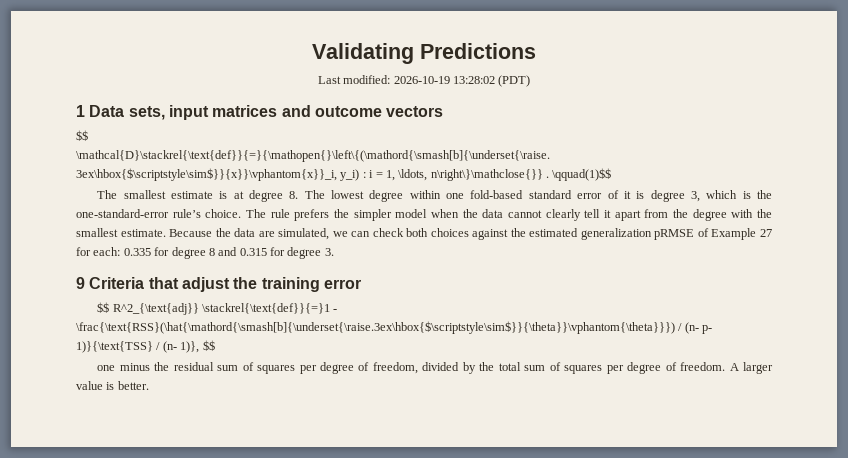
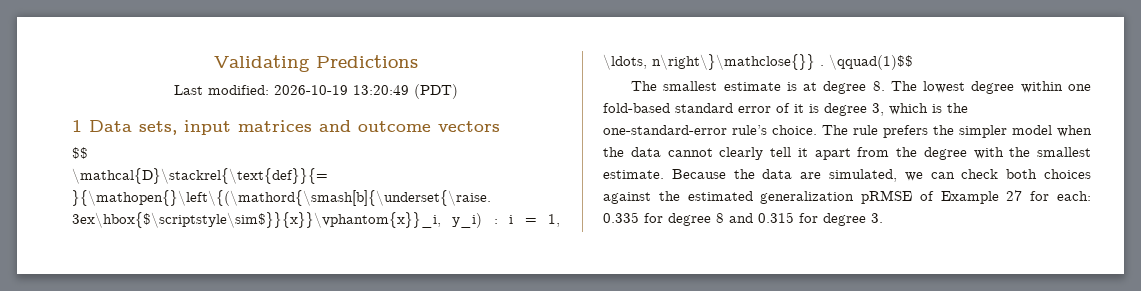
- Last modified: 2026-10-19 13:28:02 (PDT)
+ Last modified: 2026-10-19 13:20:49 (PDT)
- 9 Criteria that adjust the training error
- $$ R^2_{\text{adj}} \stackrel{\text{def}}{=}1 - \frac{\text{RSS}(\hat{\mathord{\smash[b]{\underset{\raise.3ex\hbox{$\scriptstyle\sim$}}{\theta}}\vphantom{\theta}}}) / (n- p- 1)}{\text{TSS} / (n- 1)}, $$
- one minus the residual sum of squares per degree of freedom, divided by the total sum of squares per degree of freedom. A larger value is better.

